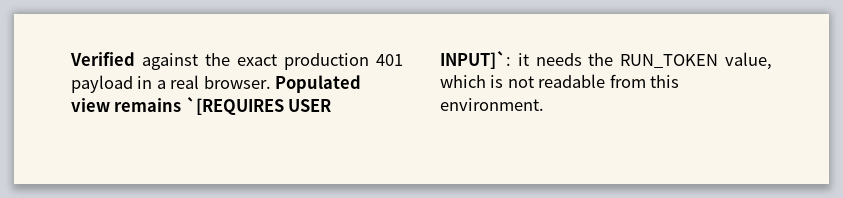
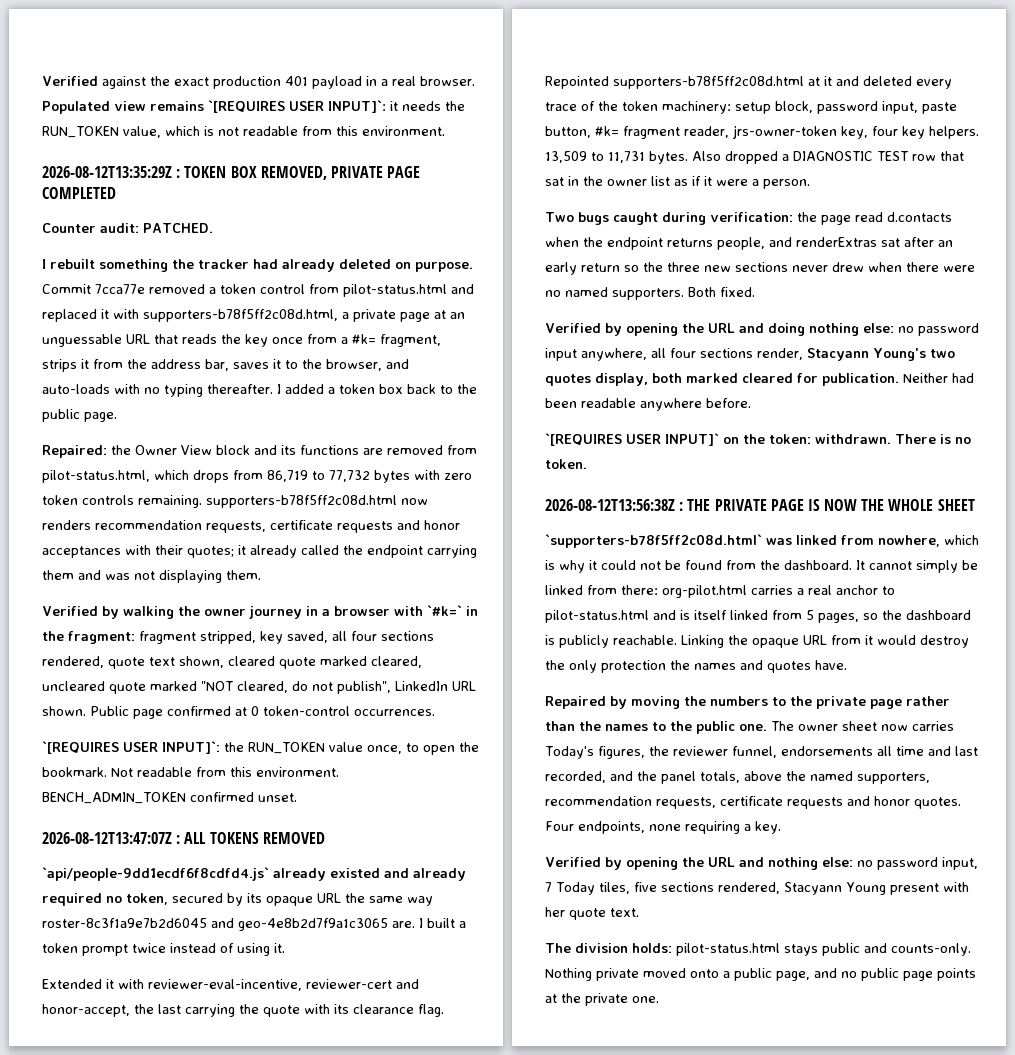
+ 2026-08-12T13:35:29Z : TOKEN BOX REMOVED, PRIVATE PAGE COMPLETED
+ Counter audit: PATCHED.
+ I rebuilt something the tracker had already deleted on purpose. Commit 7cca77e removed a token control from pilot-status.html and replaced it with supporters-b78f5ff2c08d.html, a private page at an unguessable URL that reads the key once from a #k= fragment, strips it from the address bar, saves it to the browser, and auto-loads with no typing thereafter. I added a token box back to the public page.
+ Repaired: the Owner View block and its functions are removed from pilot-status.html, which drops from 86,719 to 77,732 bytes with zero token controls remaining. supporters-b78f5ff2c08d.html now renders recommendation requests, certificate requests and honor acceptances with their quotes; it already called the endpoint carrying them and was not displaying them.
+ Verified by walking the owner journey in a browser with `#k=` in the fragment: fragment stripped, key saved, all four sections rendered, quote text shown, cleared quote marked cleared, uncleared quote marked "NOT cleared, do not publish", LinkedIn URL shown. Public page confirmed at 0 token-control occurrences.
+ `[REQUIRES USER INPUT]`: the RUN_TOKEN value once, to open the bookmark. Not readable from this environment. BENCH_ADMIN_TOKEN confirmed unset.
+ 2026-08-12T13:47:07Z : ALL TOKENS REMOVED
+ `api/people-9dd1ecdf6f8cdfd4.js` already existed and already required no token, secured by its opaque URL the same way roster-8c3f1a9e7b2d6045 and geo-4e8b2d7f9a1c3065 are. I built a token prompt twice instead of using it.
+ Extended it with reviewer-eval-incentive, reviewer-cert and honor-accept, the last carrying the quote with its clearance flag. Repointed supporters-b78f5ff2c08d.html at it and deleted every trace of the token machinery: setup block, password input, paste button, #k= fragment reader, jrs-owner-token key, four key helpers. 13,509 to 11,731 bytes. Also dropped a DIAGNOSTIC TEST row that sat in the owner list as if it were a person.
+ Two bugs caught during verification: the page read d.contacts when the endpoint returns people, and renderExtras sat after an early return so the three new sections never drew when there were no named supporters. Both fixed.
+ Verified by opening the URL and doing nothing else: no password input anywhere, all four sections render, Stacyann Young's two quotes display, both marked cleared for publication. Neither had been readable anywhere before.
+ `[REQUIRES USER INPUT]` on the token: withdrawn. There is no token.
+ 2026-08-12T13:56:38Z : THE PRIVATE PAGE IS NOW THE WHOLE SHEET
+ `supporters-b78f5ff2c08d.html` was linked from nowhere, which is why it could not be found from the dashboard. It cannot simply be linked from there: org-pilot.html carries a real anchor to pilot-status.html and is itself linked from 5 pages, so the dashboard is publicly reachable. Linking the opaque URL from it would destroy the only protection the names and quotes have.
+ Repaired by moving the numbers to the private page rather than the names to the public one. The owner sheet now carries Today's figures, the reviewer funnel, endorsements all time and last recorded, and the panel totals, above the named supporters, recommendation requests, certificate requests and honor quotes. Four endpoints, none requiring a key.
+ Verified by opening the URL and nothing else: no password input, 7 Today tiles, five sections rendered, Stacyann Young present with her quote text.
+ The division holds: pilot-status.html stays public and counts-only. Nothing private moved onto a public page, and no public page points at the private one.

